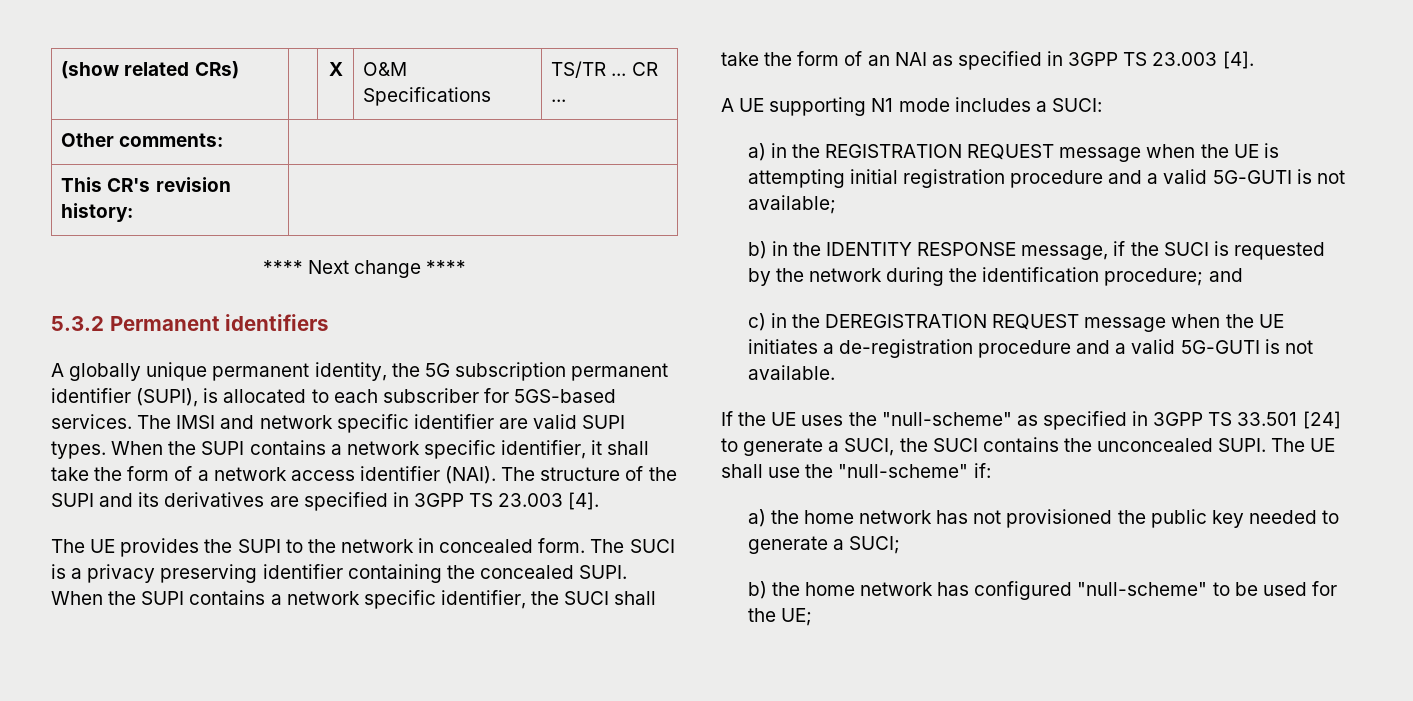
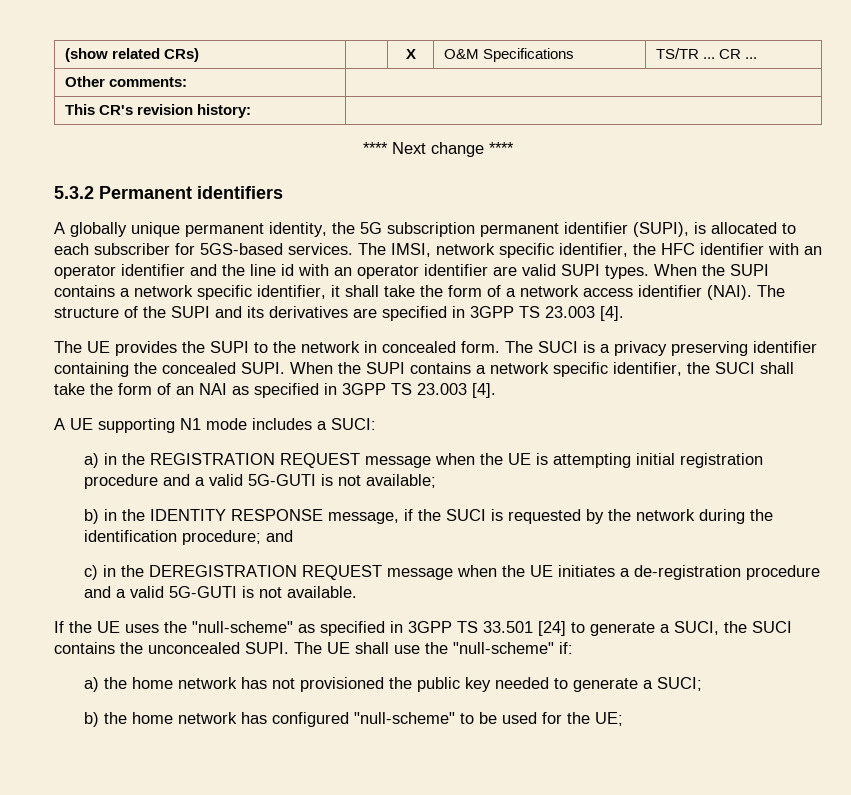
- The IMSI and network specific identifier are valid SUPI types.
+ The IMSI, network specific identifier, the HFC identifier with an operator identifier and the line id with an operator identifier are valid SUPI types.

